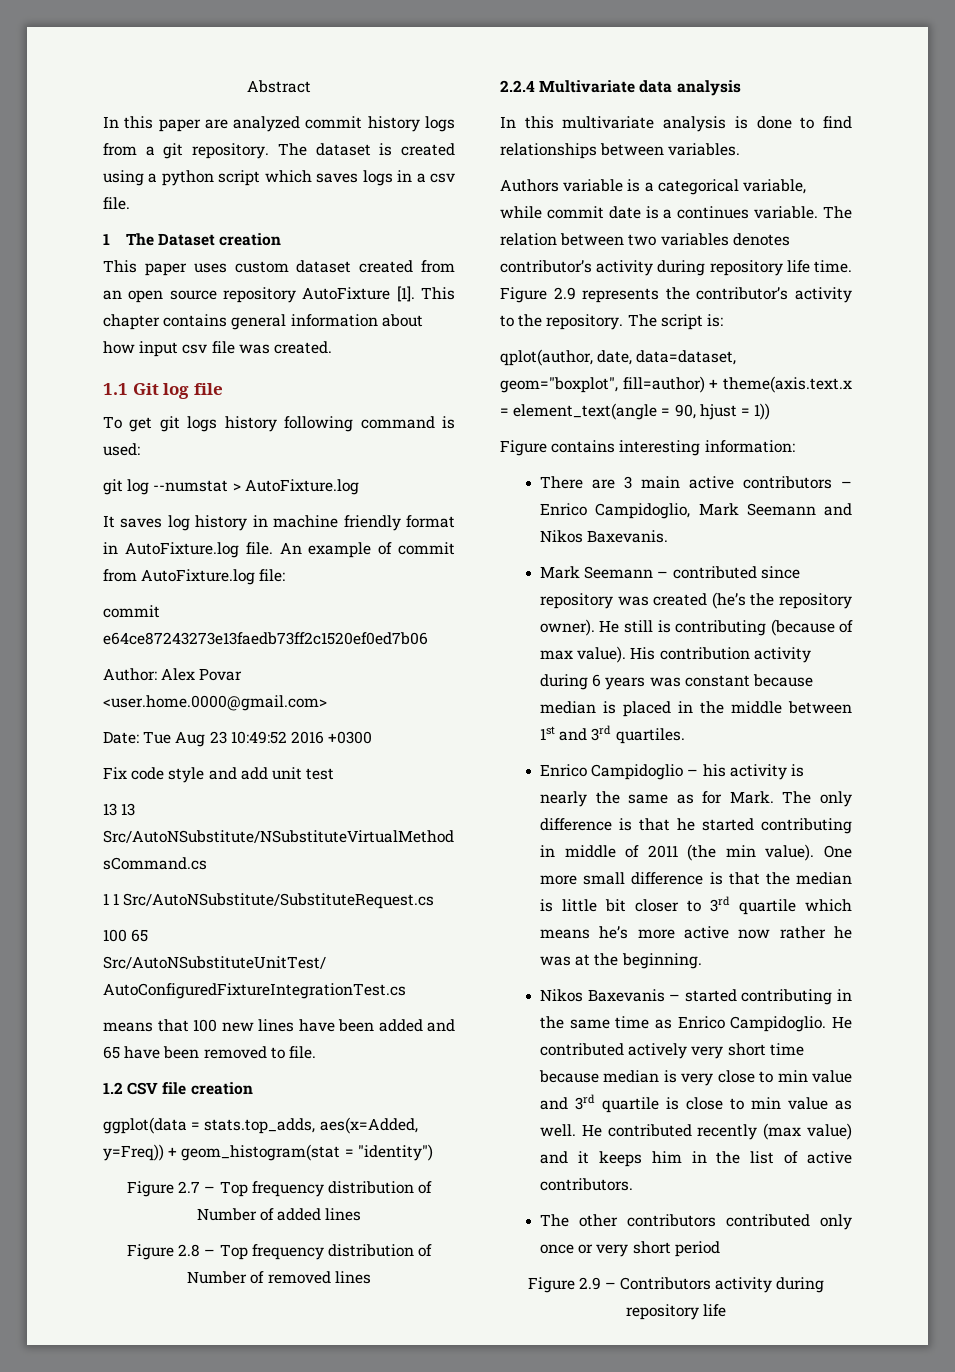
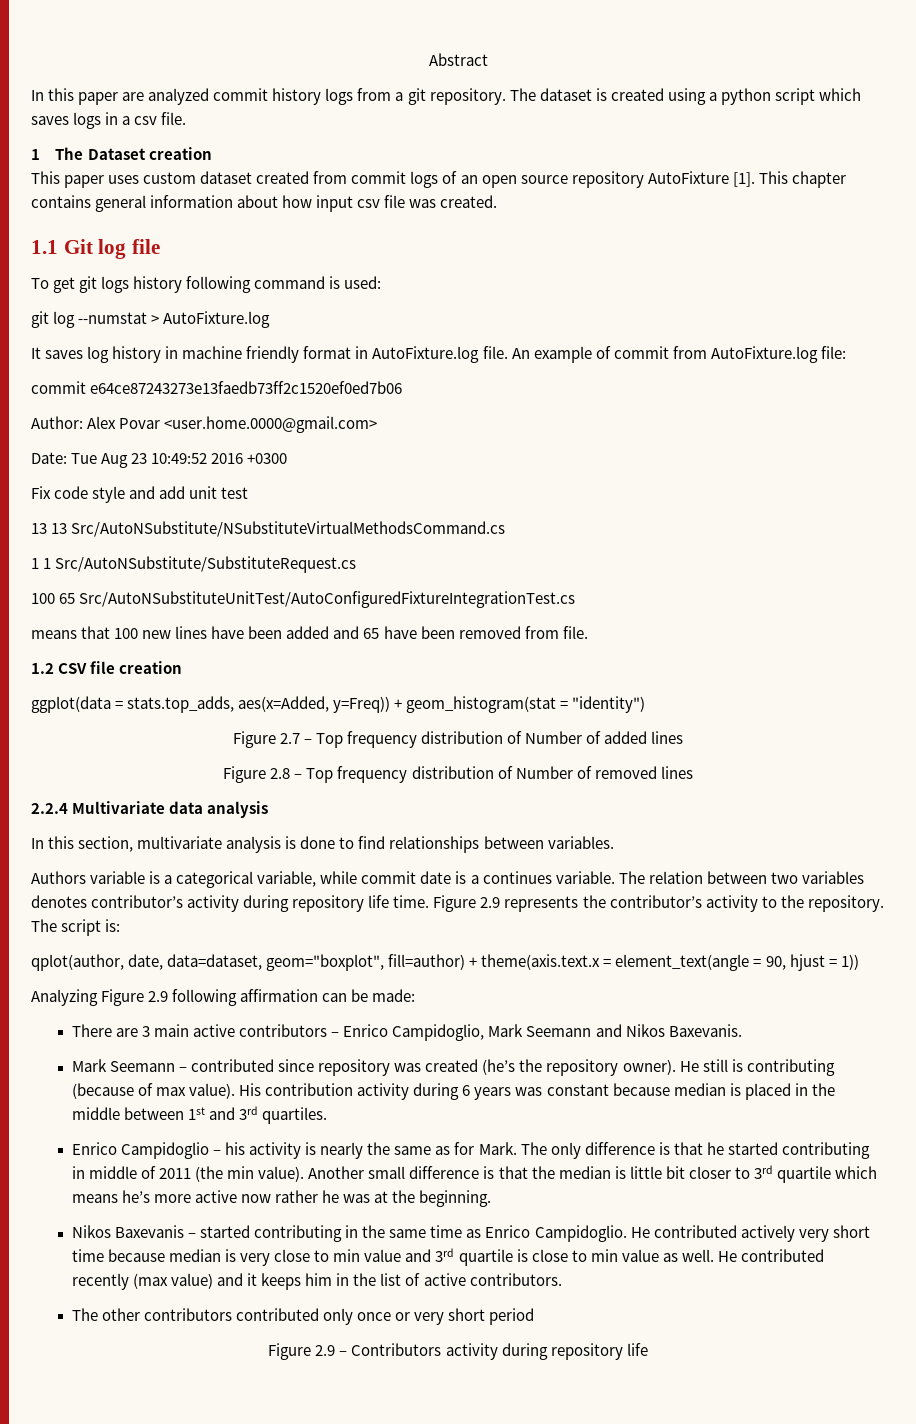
- This paper uses custom dataset created from an open source repository AutoFixture [1].
+ This paper uses custom dataset created from commit logs of an open source repository AutoFixture [1].
- means that 100 new lines have been added and 65 have been removed to file.
+ means that 100 new lines have been added and 65 have been removed from file.
- In this multivariate analysis is done to find relationships between variables.
+ In this section, multivariate analysis is done to find relationships between variables.
- Figure contains interesting information:
+ Analyzing Figure 2.9 following affirmation can be made:
- One more small difference is that the median is little bit closer to 3rd quartile which means he’s more active now rather he was at the beginning.
+ Another small difference is that the median is little bit closer to 3rd quartile which means he’s more active now rather he was at the beginning.

